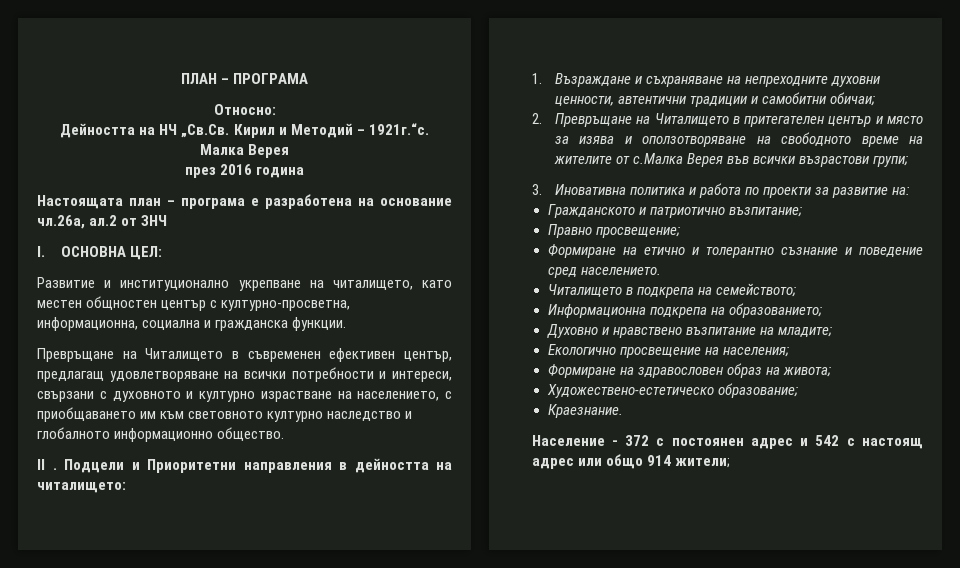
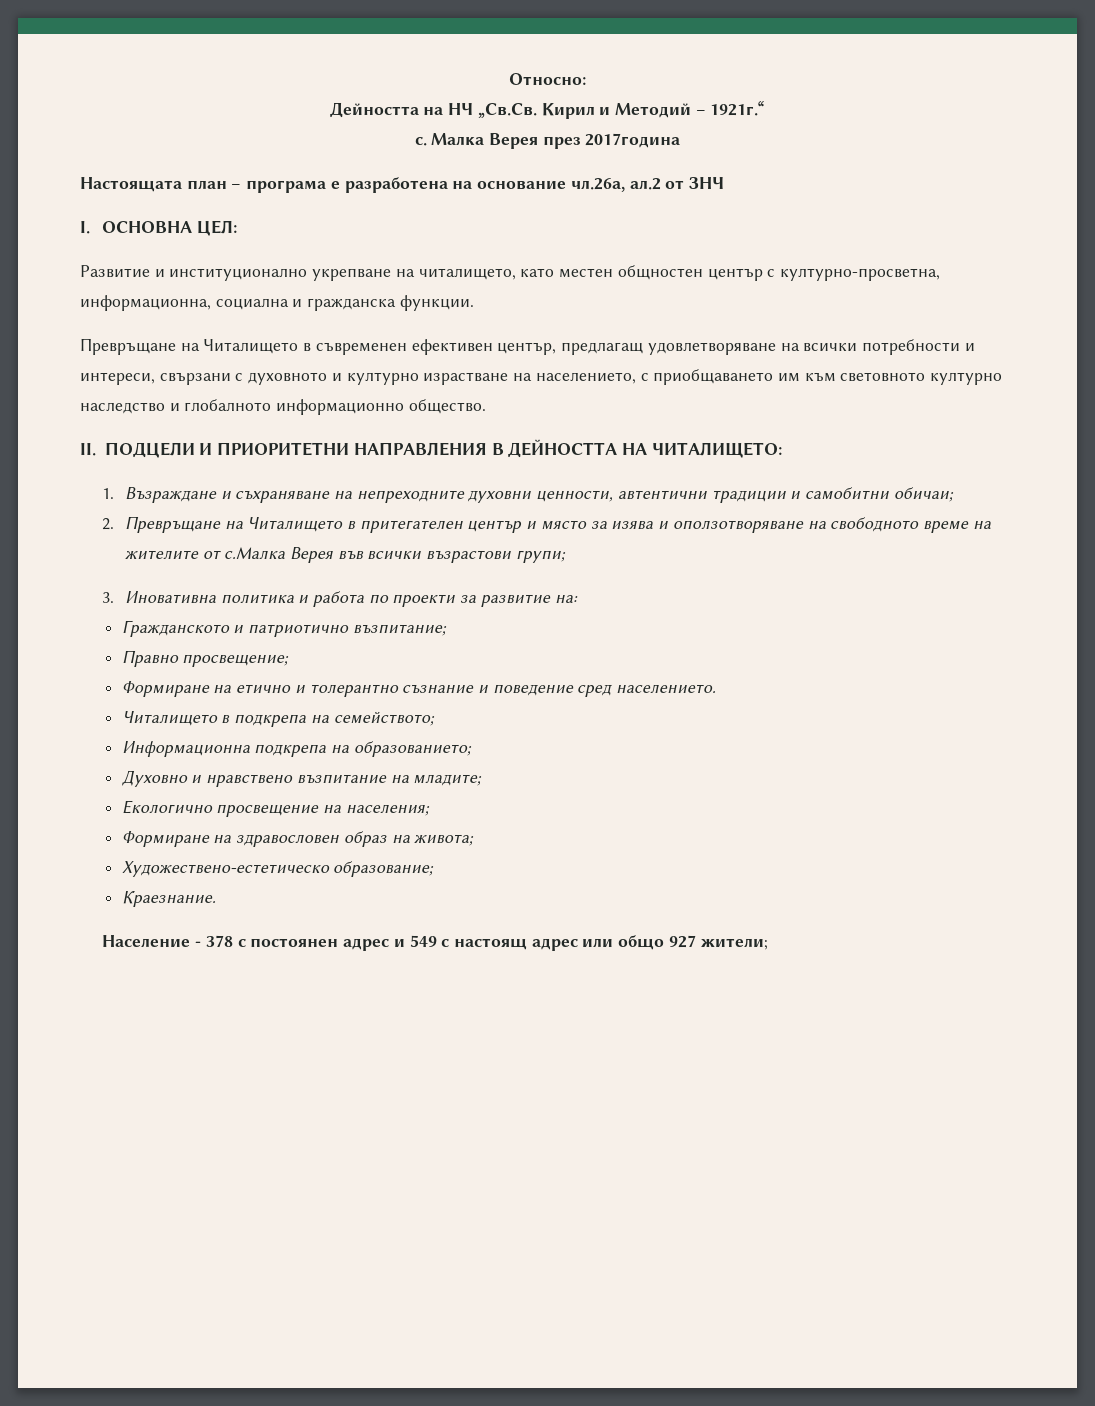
- ПЛАН – ПРОГРАМА
- Дейността на НЧ „Св.Св. Кирил и Методий – 1921г.“с. Малка Верея
- през 2016 година
+ Дейността на НЧ „Св.Св. Кирил и Методий – 1921г.“
+ с. Малка Верея през 2017година
- II . Подцели и Приоритетни направления в дейността на читалището:
+ II. ПОДЦЕЛИ И ПРИОРИТЕТНИ НАПРАВЛЕНИЯ В ДЕЙНОСТТА НА ЧИТАЛИЩЕТО:
- Население - 372 с постоянен адрес и 542 с настоящ адрес или общо 914 жители;
+ Население - 378 с постоянен адрес и 549 с настоящ адрес или общо 927 жители;

